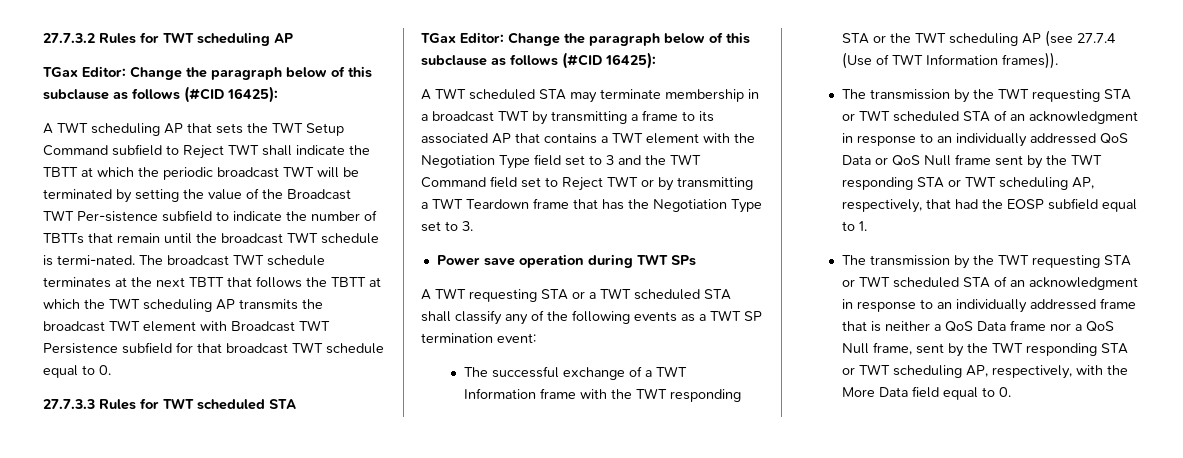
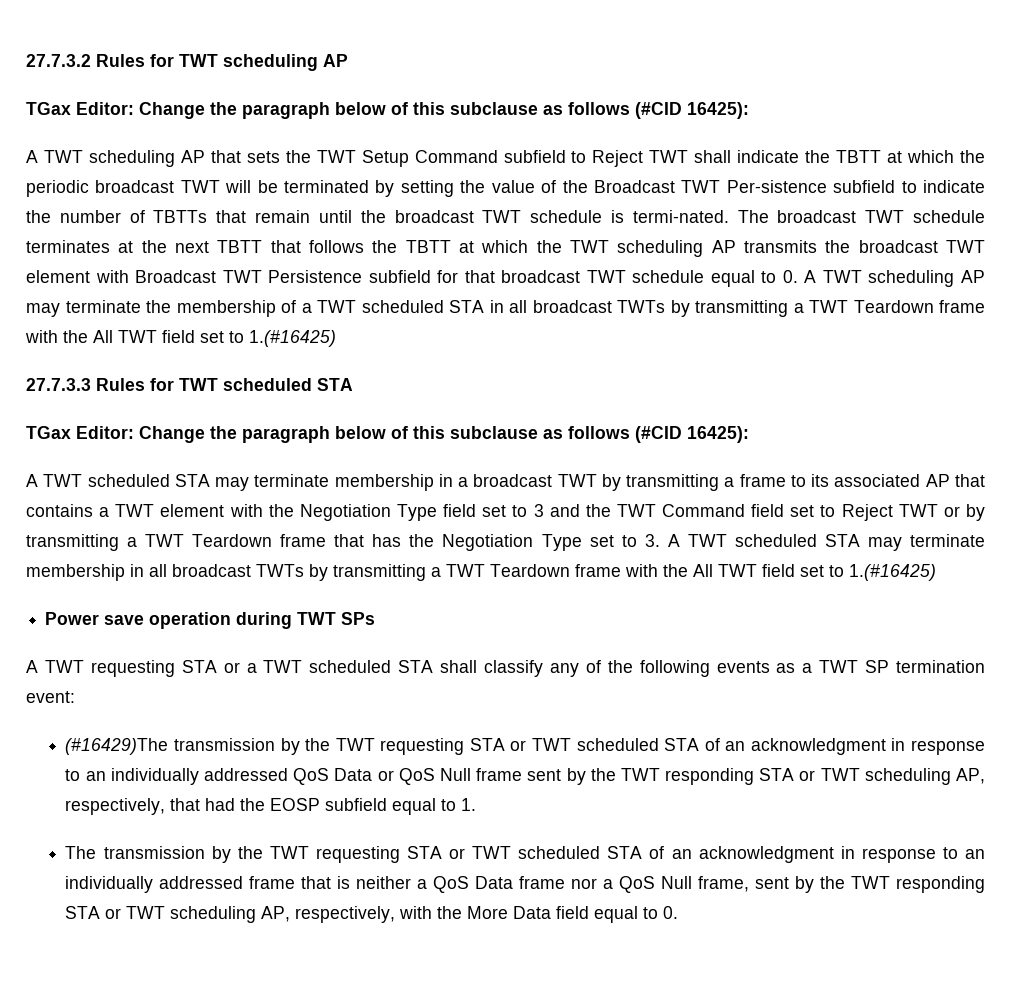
- The broadcast TWT schedule terminates at the next TBTT that follows the TBTT at which the TWT scheduling AP transmits the broadcast TWT element with Broadcast TWT Persistence subfield for that broadcast TWT schedule equal to 0.
+ The broadcast TWT schedule terminates at the next TBTT that follows the TBTT at which the TWT scheduling AP transmits the broadcast TWT element with Broadcast TWT Persistence subfield for that broadcast TWT schedule equal to 0. A TWT scheduling AP may terminate the membership of a TWT scheduled STA in all broadcast TWTs by transmitting a TWT Teardown frame with the All TWT field set to 1.(#16425)
- A TWT scheduled STA may terminate membership in a broadcast TWT by transmitting a frame to its associated AP that contains a TWT element with the Negotiation Type field set to 3 and the TWT Command field set to Reject TWT or by transmitting a TWT Teardown frame that has the Negotiation Type set to 3.
+ A TWT scheduled STA may terminate membership in a broadcast TWT by transmitting a frame to its associated AP that contains a TWT element with the Negotiation Type field set to 3 and the TWT Command field set to Reject TWT or by transmitting a TWT Teardown frame that has the Negotiation Type set to 3. A TWT scheduled STA may terminate membership in all broadcast TWTs by transmitting a TWT Teardown frame with the All TWT field set to 1.(#16425)
- The successful exchange of a TWT Information frame with the TWT responding STA or the TWT scheduling AP (see 27.7.4 (Use of TWT Information frames)).
- The transmission by the TWT requesting STA or TWT scheduled STA of an acknowledgment in response to an individually addressed QoS Data or QoS Null frame sent by the TWT responding STA or TWT scheduling AP, respectively, that had the EOSP subfield equal to 1.
+ (#16429)The transmission by the TWT requesting STA or TWT scheduled STA of an acknowledgment in response to an individually addressed QoS Data or QoS Null frame sent by the TWT responding STA or TWT scheduling AP, respectively, that had the EOSP subfield equal to 1.

